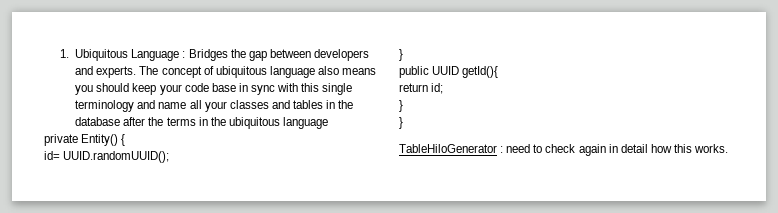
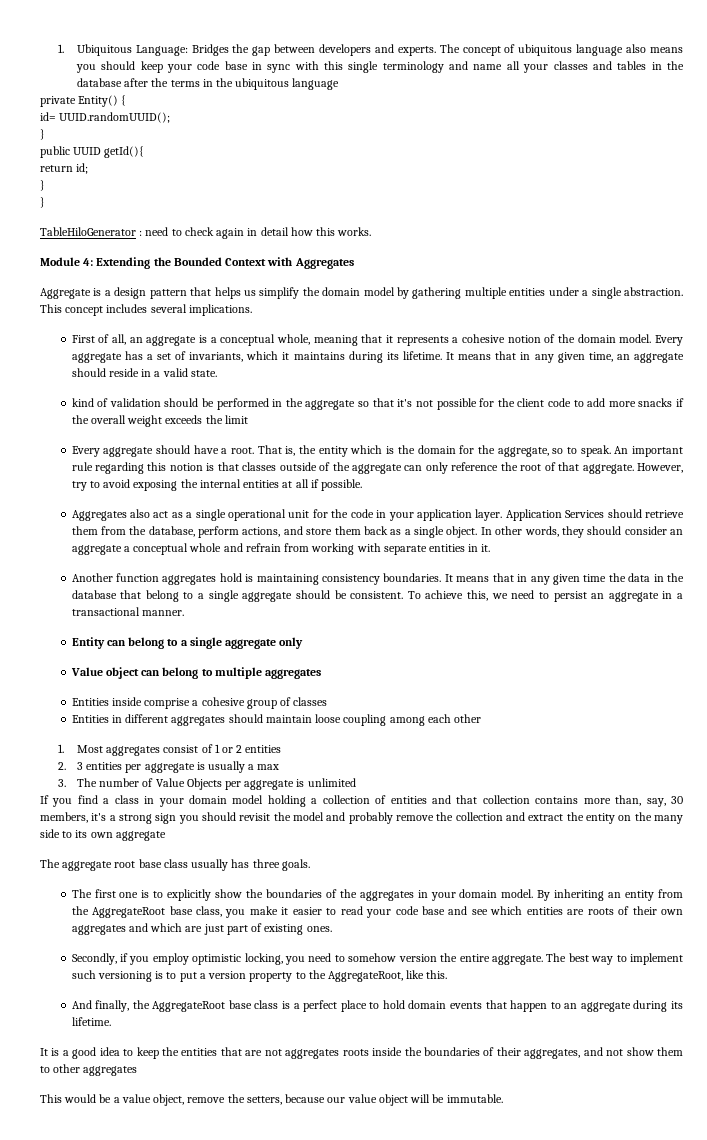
- 1. Ubiquitous Language : Bridges the gap between developers and experts.
+ 1. Ubiquitous Language: Bridges the gap between developers and experts.
+ Module 4: Extending the Bounded Context with Aggregates
+ Aggregate is a design pattern that helps us simplify the domain model by gathering multiple entities under a single abstraction. This concept includes several implications.
+ First of all, an aggregate is a conceptual whole, meaning that it represents a cohesive notion of the domain model. Every aggregate has a set of invariants, which it maintains during its lifetime. It means that in any given time, an aggregate should reside in a valid state.
+ kind of validation should be performed in the aggregate so that it's not possible for the client code to add more snacks if the overall weight exceeds the limit
+ Every aggregate should have a root. That is, the entity which is the domain for the aggregate, so to speak. An important rule regarding this notion is that classes outside of the aggregate can only reference the root of that aggregate. However, try to avoid exposing the internal entities at all if possible.
+ Aggregates also act as a single operational unit for the code in your application layer. Application Services should retrieve them from the database, perform actions, and store them back as a single object. In other words, they should consider an aggregate a conceptual whole and refrain from working with separate entities in it.
+ Another function aggregates hold is maintaining consistency boundaries. It means that in any given time the data in the database that belong to a single aggregate should be consistent. To achieve this, we need to persist an aggregate in a transactional manner.
+ Entity can belong to a single aggregate only
+ Value object can belong to multiple aggregates
+ Entities inside comprise a cohesive group of classes
+ Entities in different aggregates should maintain loose coupling among each other
+ 1. Most aggregates consist of 1 or 2 entities
+ 2. 3 entities per aggregate is usually a max
+ 3. The number of Value Objects per aggregate is unlimited
+ If you find a class in your domain model holding a collection of entities and that collection contains more than, say, 30 members, it's a strong sign you should revisit the model and probably remove the collection and extract the entity on the many side to its own aggregate
+ The aggregate root base class usually has three goals.
+ The first one is to explicitly show the boundaries of the aggregates in your domain model. By inheriting an entity from the AggregateRoot base class, you make it easier to read your code base and see which entities are roots of their own aggregates and which are just part of existing ones.
+ Secondly, if you employ optimistic locking, you need to somehow version the entire aggregate. The best way to implement such versioning is to put a version property to the AggregateRoot, like this.
+ And finally, the AggregateRoot base class is a perfect place to hold domain events that happen to an aggregate during its lifetime.
+ It is a good idea to keep the entities that are not aggregates roots inside the boundaries of their aggregates, and not show them to other aggregates
+ This would be a value object, remove the setters, because our value object will be immutable.

